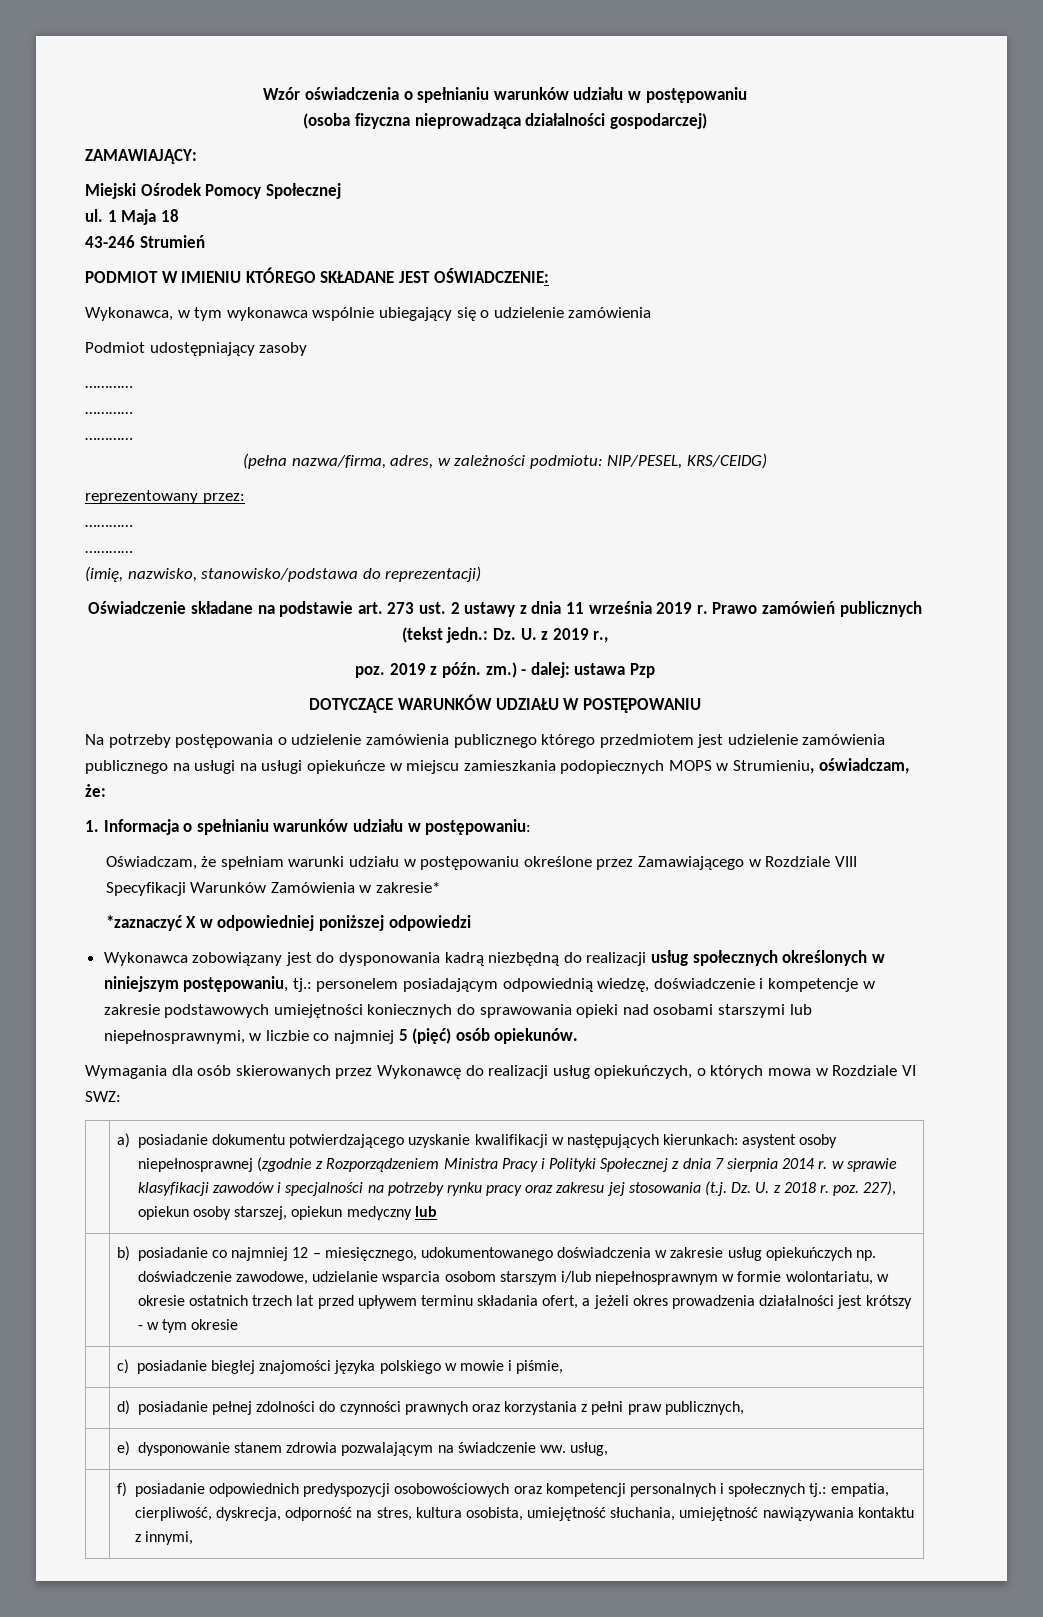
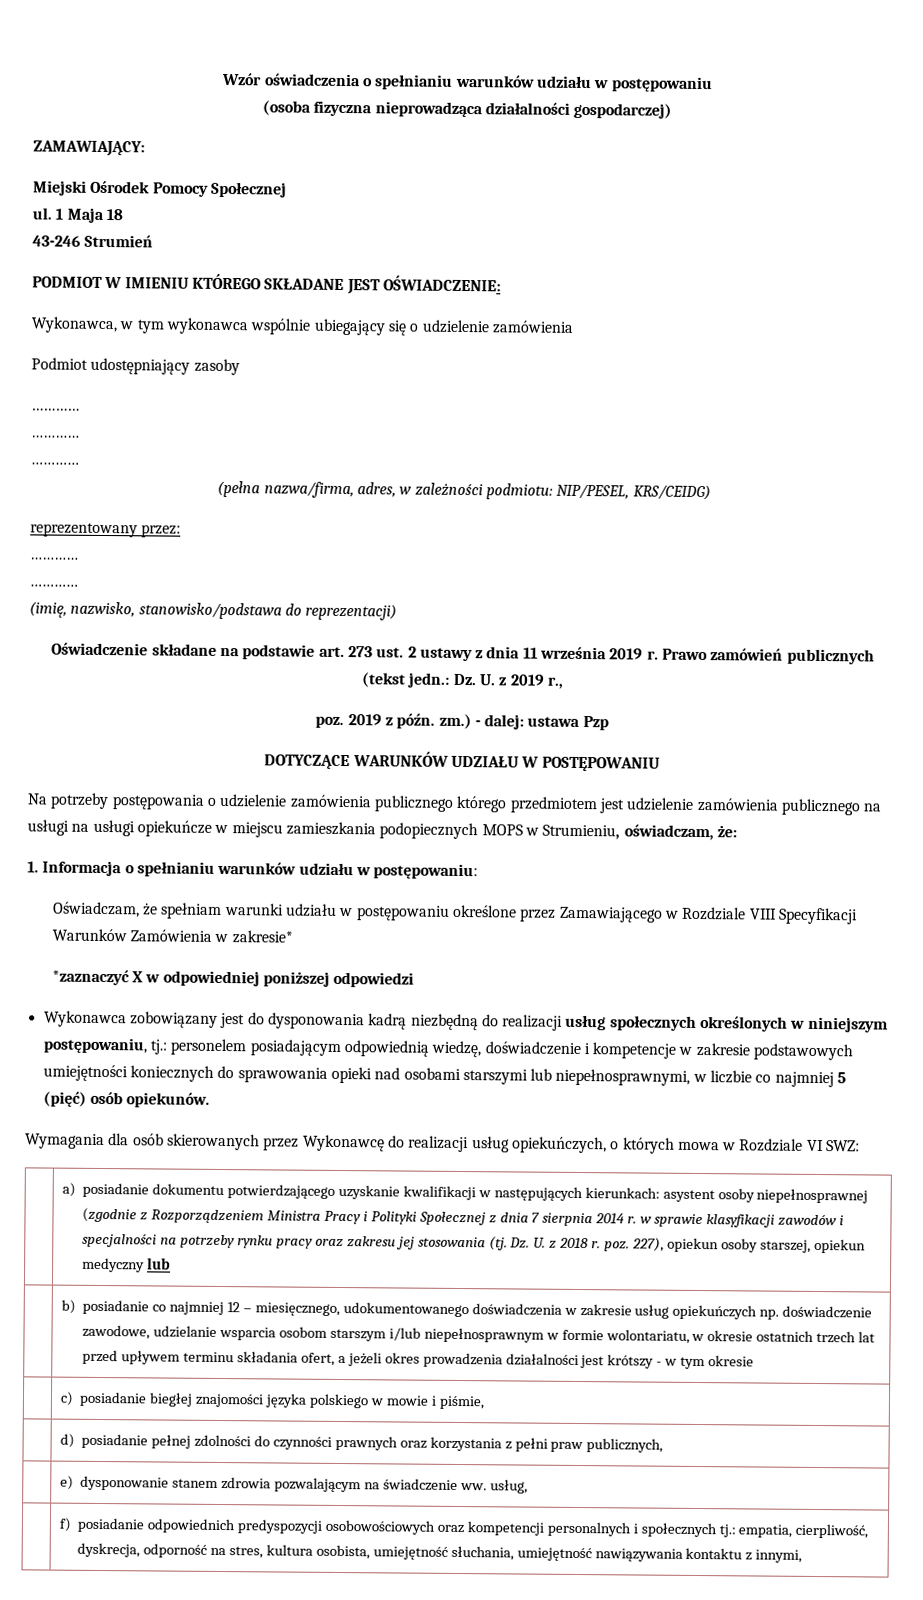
- a) posiadanie dokumentu potwierdzającego uzyskanie kwalifikacji w następujących kierunkach: asystent osoby niepełnosprawnej (zgodnie z Rozporządzeniem Ministra Pracy i Polityki Społecznej z dnia 7 sierpnia 2014 r. w sprawie klasyfikacji zawodów i specjalności na potrzeby rynku pracy oraz zakresu jej stosowania (t.j. Dz. U. z 2018 r. poz. 227), opiekun osoby starszej, opiekun medyczny lub
+ a) posiadanie dokumentu potwierdzającego uzyskanie kwalifikacji w następujących kierunkach: asystent osoby niepełnosprawnej (zgodnie z Rozporządzeniem Ministra Pracy i Polityki Społecznej z dnia 7 sierpnia 2014 r. w sprawie klasyfikacji zawodów i specjalności na potrzeby rynku pracy oraz zakresu jej stosowania (tj. Dz. U. z 2018 r. poz. 227), opiekun osoby starszej, opiekun medyczny lub

